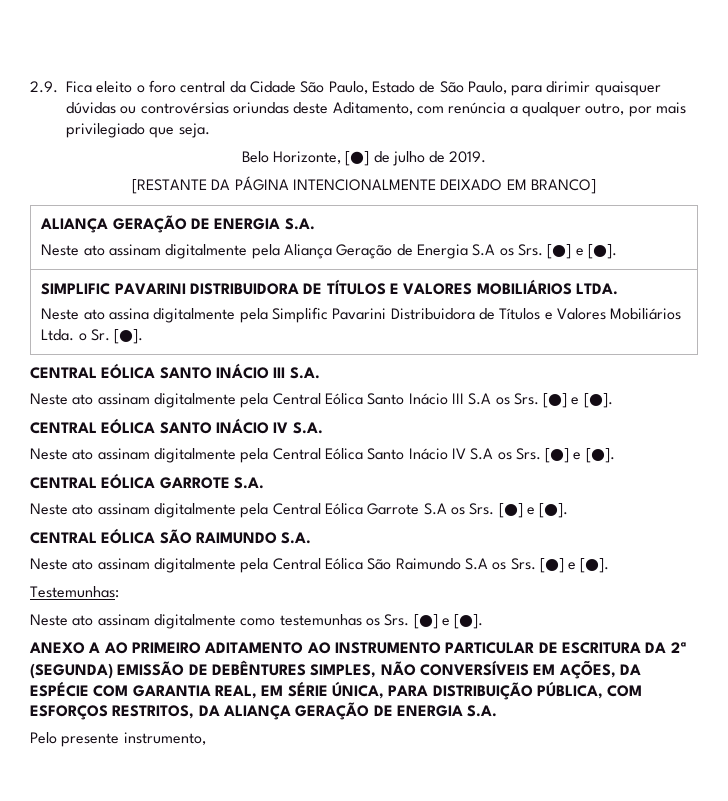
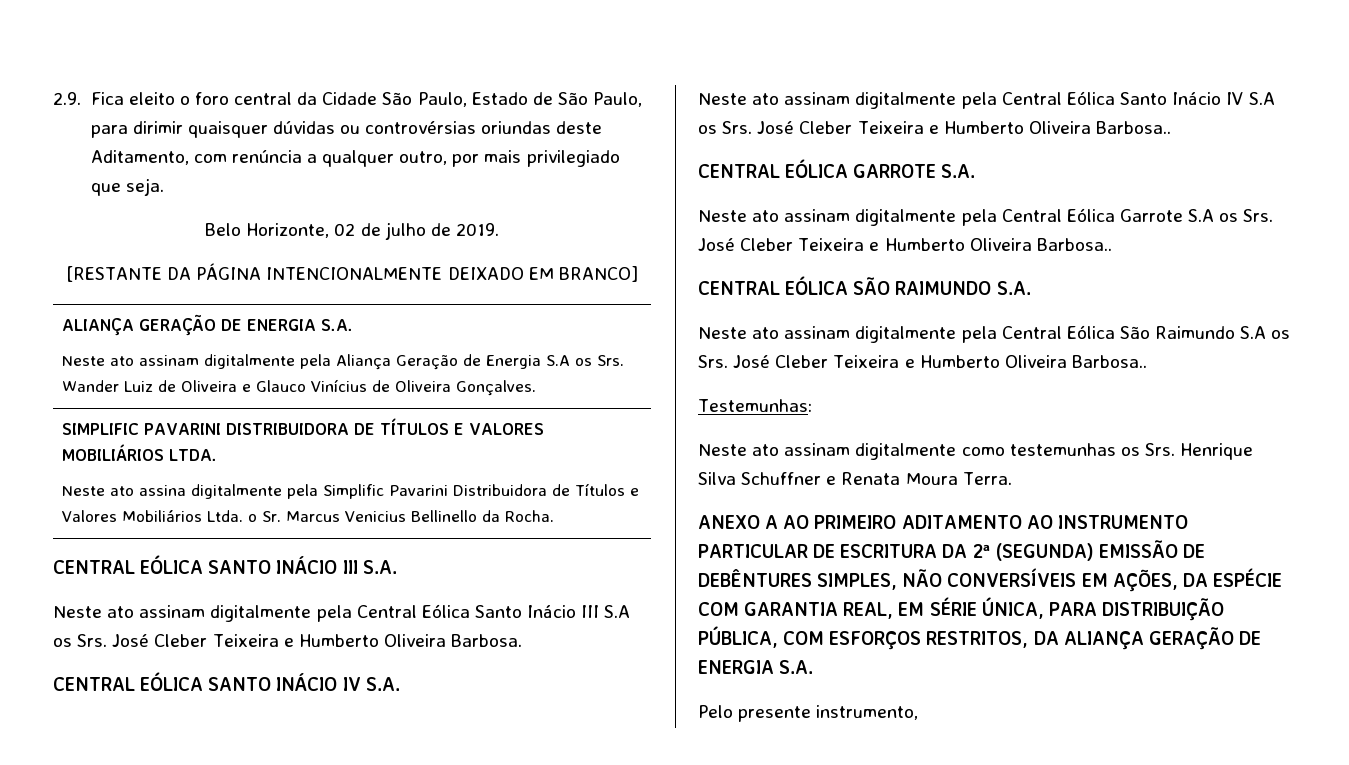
- Belo Horizonte, [●] de julho de 2019.
+ Belo Horizonte, 02 de julho de 2019.
  [RESTANTE DA PÁGINA INTENCIONALMENTE DEIXADO EM BRANCO]
  ALIANÇA GERAÇÃO DE ENERGIA S.A.
- Neste ato assinam digitalmente pela Aliança Geração de Energia S.A os Srs. [●] e [●].
+ Neste ato assinam digitalmente pela Aliança Geração de Energia S.A os Srs. Wander Luiz de Oliveira e Glauco Vinícius de Oliveira Gonçalves.
  SIMPLIFIC PAVARINI DISTRIBUIDORA DE TÍTULOS E VALORES MOBILIÁRIOS LTDA.
- Neste ato assina digitalmente pela Simplific Pavarini Distribuidora de Títulos e Valores Mobiliários Ltda. o Sr. [●].
+ Neste ato assina digitalmente pela Simplific Pavarini Distribuidora de Títulos e Valores Mobiliários Ltda. o Sr. Marcus Venicius Bellinello da Rocha.
- Neste ato assinam digitalmente pela Central Eólica Santo Inácio III S.A os Srs. [●] e [●].
+ Neste ato assinam digitalmente pela Central Eólica Santo Inácio III S.A os Srs. José Cleber Teixeira e Humberto Oliveira Barbosa.
- Neste ato assinam digitalmente pela Central Eólica Santo Inácio IV S.A os Srs. [●] e [●].
+ Neste ato assinam digitalmente pela Central Eólica Santo Inácio IV S.A os Srs. José Cleber Teixeira e Humberto Oliveira Barbosa..
- Neste ato assinam digitalmente pela Central Eólica Garrote S.A os Srs. [●] e [●].
+ Neste ato assinam digitalmente pela Central Eólica Garrote S.A os Srs. José Cleber Teixeira e Humberto Oliveira Barbosa..
- Neste ato assinam digitalmente pela Central Eólica São Raimundo S.A os Srs. [●] e [●].
+ Neste ato assinam digitalmente pela Central Eólica São Raimundo S.A os Srs. José Cleber Teixeira e Humberto Oliveira Barbosa..
- Neste ato assinam digitalmente como testemunhas os Srs. [●] e [●].
+ Neste ato assinam digitalmente como testemunhas os Srs. Henrique Silva Schuffner e Renata Moura Terra.

